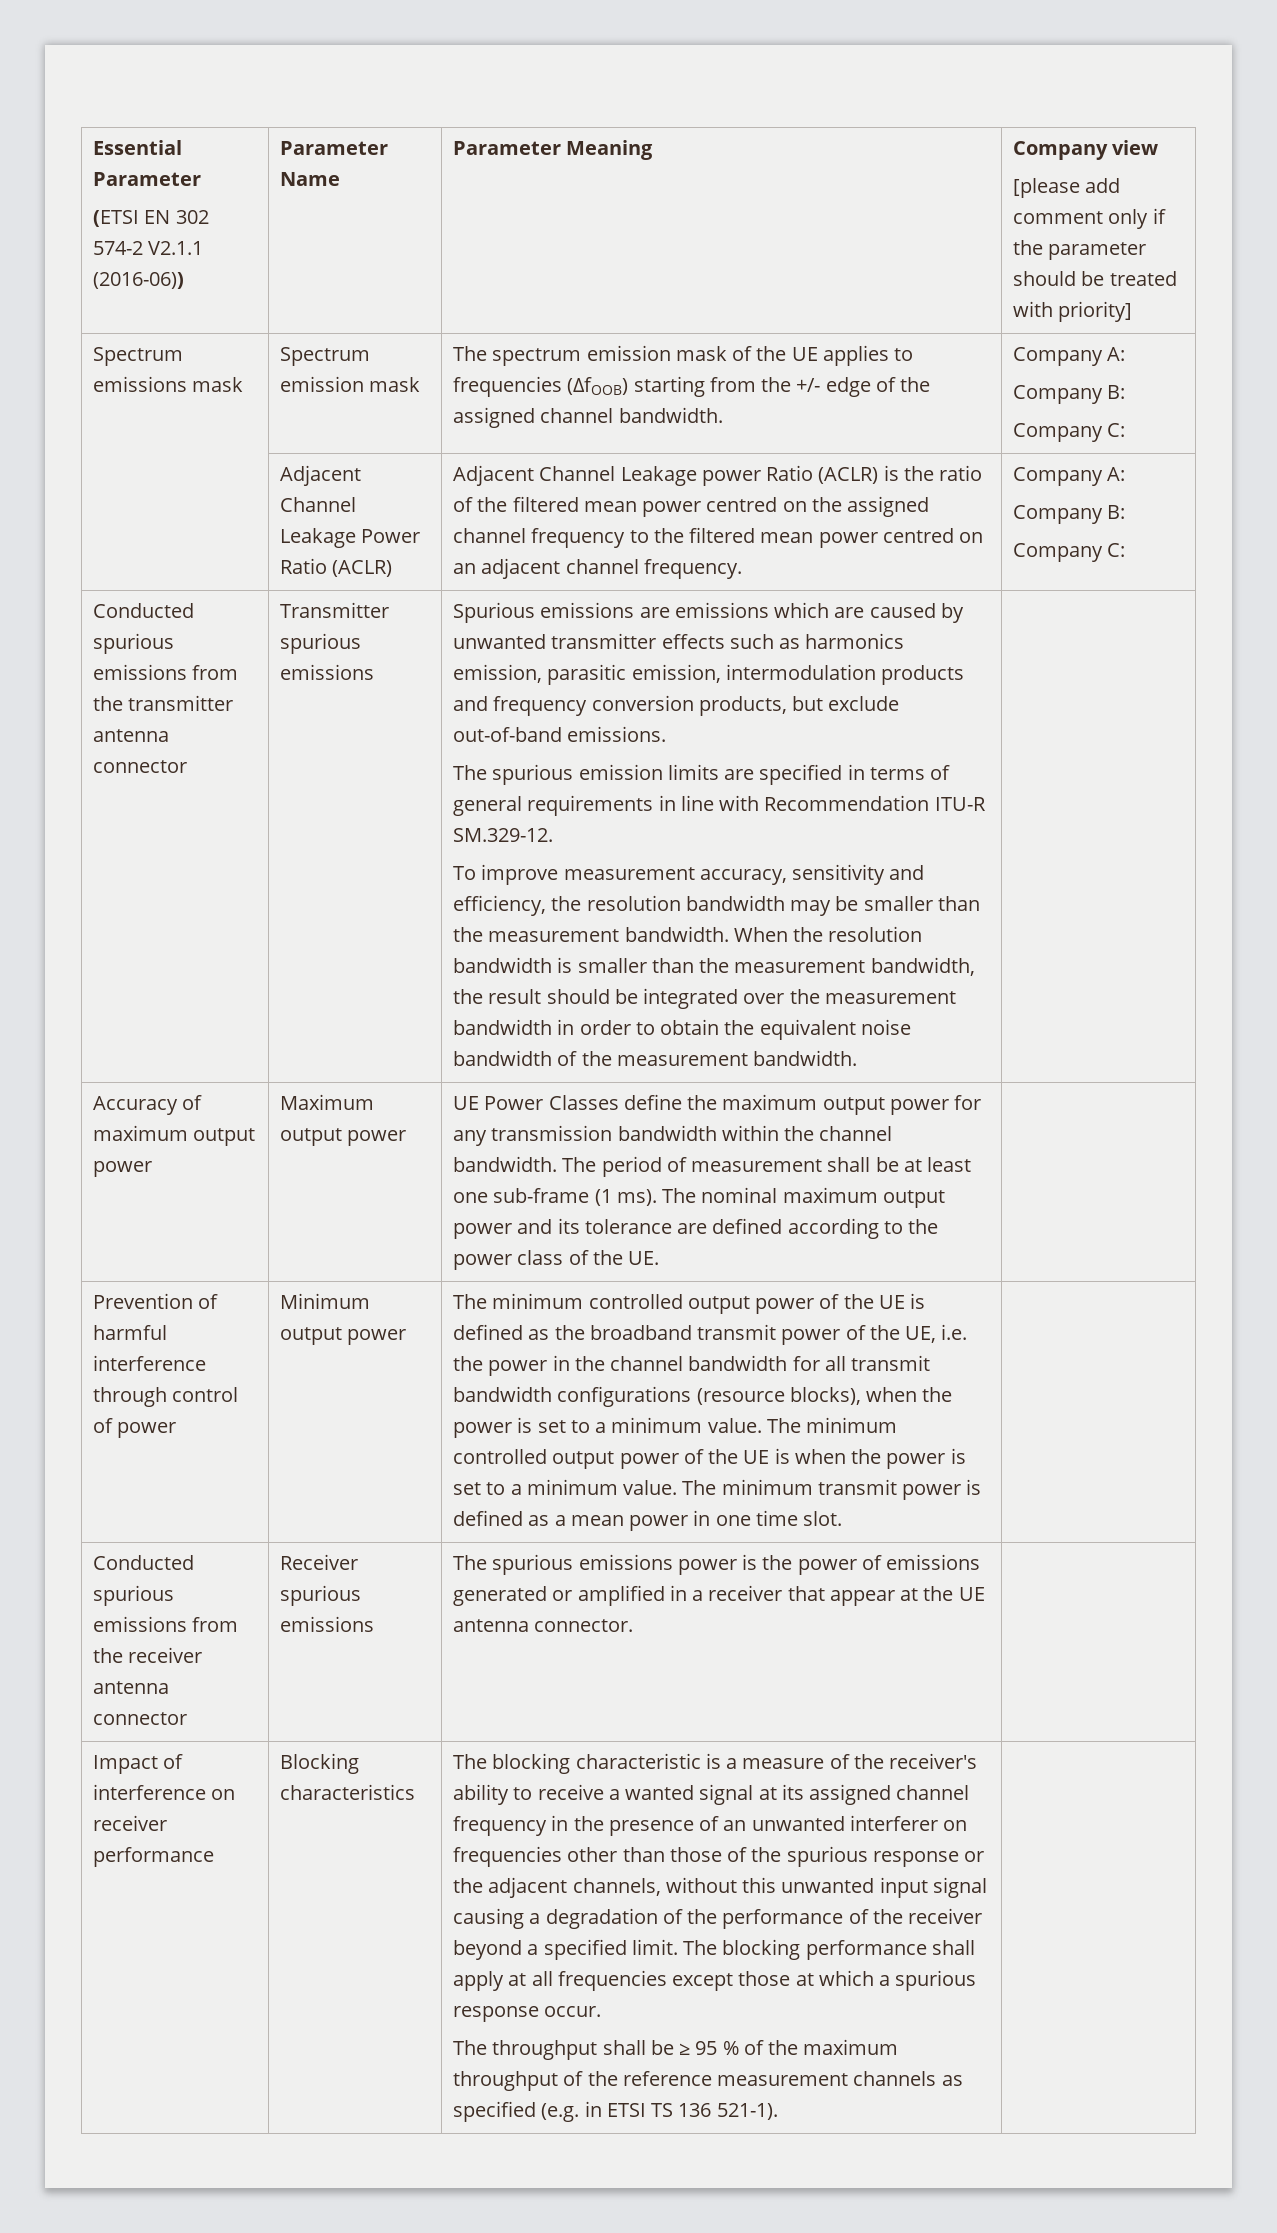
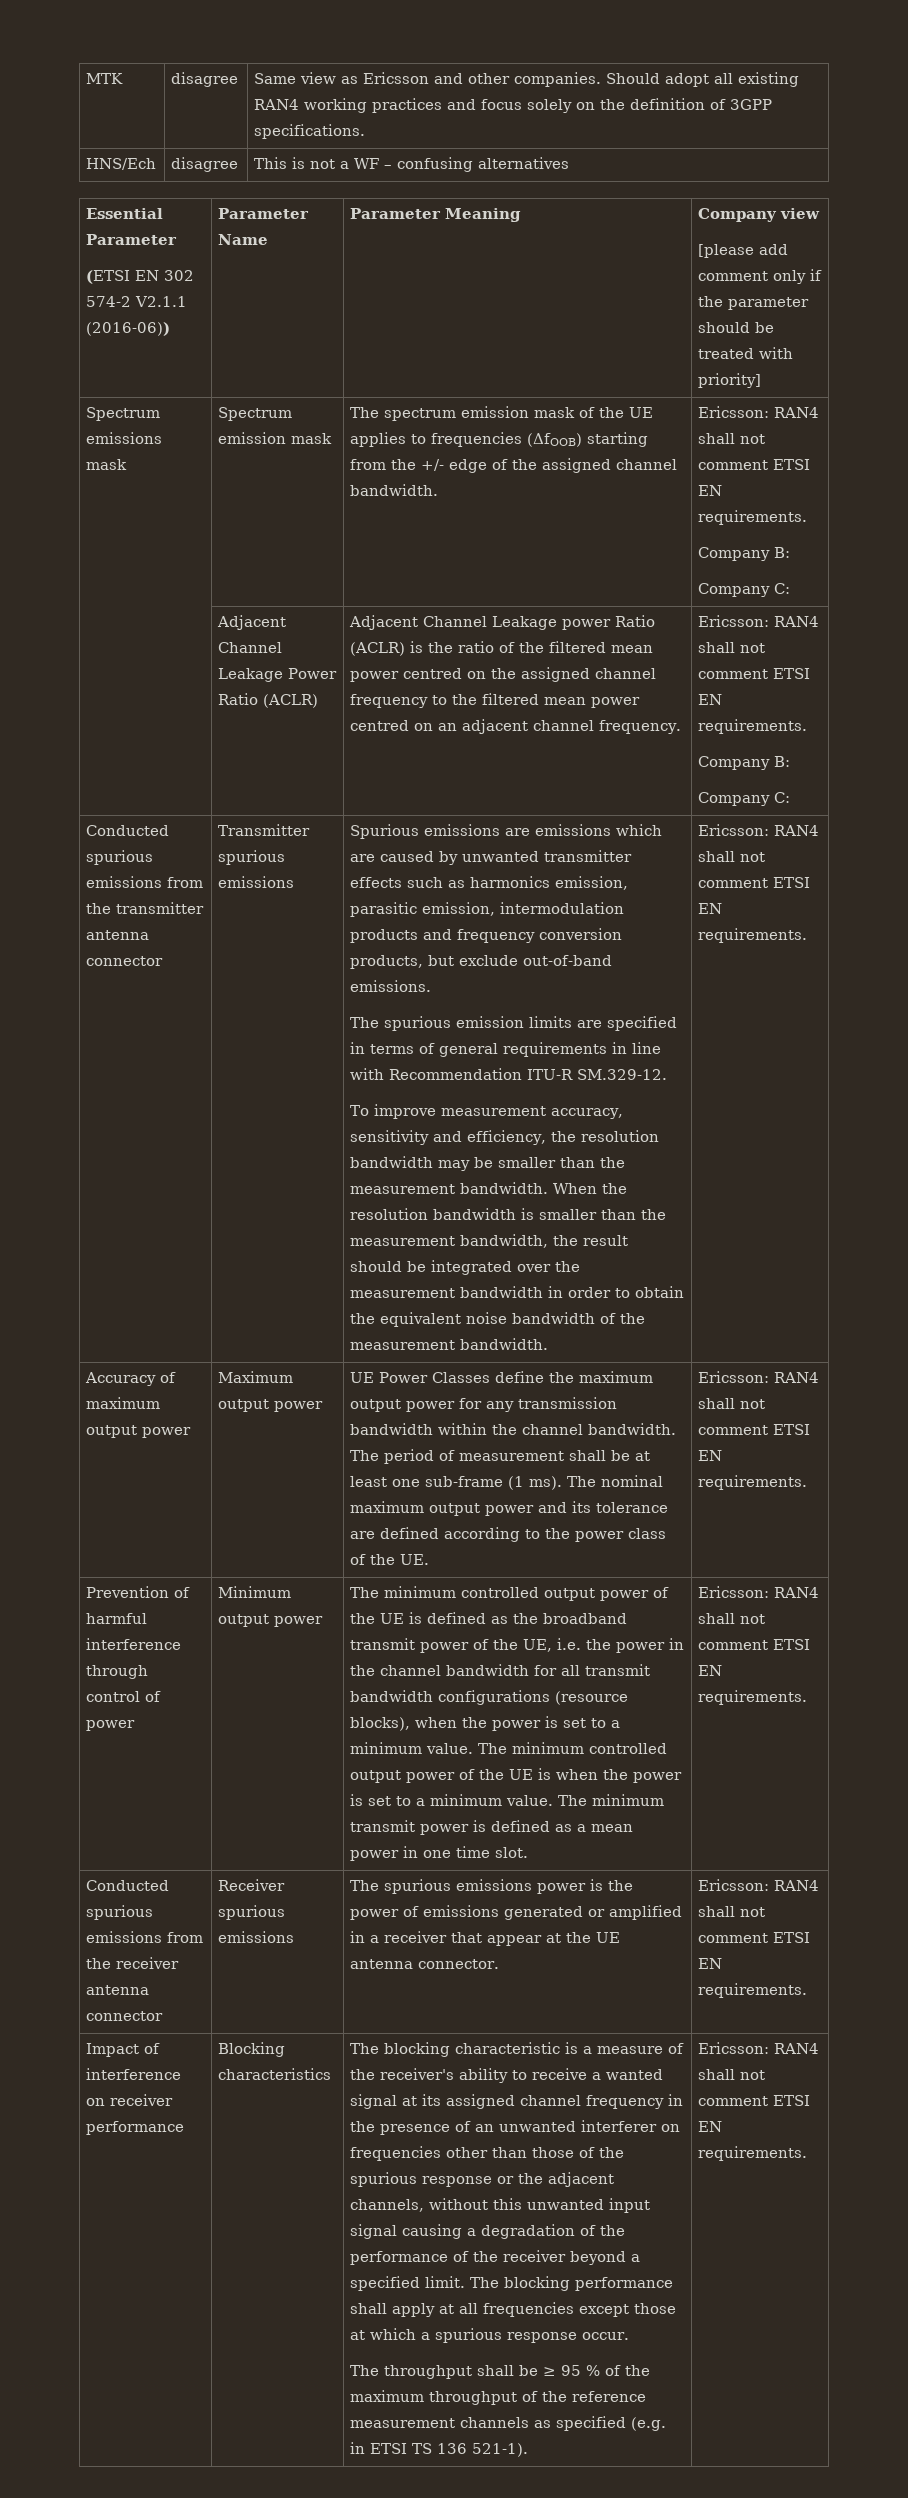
+ MTK | disagree | Same view as Ericsson and other companies. Should adopt all existing RAN4 working practices and focus solely on the definition of 3GPP specifications.
+ HNS/Ech | disagree | This is not a WF – confusing alternatives
- Spectrum emissions mask | Spectrum emission mask | The spectrum emission mask of the UE applies to frequencies (ΔfOOB) starting from the +/- edge of the assigned channel bandwidth. | Company A:
+ Spectrum emissions mask | Spectrum emission mask | The spectrum emission mask of the UE applies to frequencies (ΔfOOB) starting from the +/- edge of the assigned channel bandwidth. | Ericsson: RAN4 shall not comment ETSI EN requirements.
- Adjacent Channel Leakage power Ratio (ACLR) is the ratio of the filtered mean power centred on the assigned channel frequency to the filtered mean power centred on an adjacent channel frequency. | Company A:
+ Adjacent Channel Leakage power Ratio (ACLR) is the ratio of the filtered mean power centred on the assigned channel frequency to the filtered mean power centred on an adjacent channel frequency. | Ericsson: RAN4 shall not comment ETSI EN requirements.
- When the resolution bandwidth is smaller than the measurement bandwidth, the result should be integrated over the measurement bandwidth in order to obtain the equivalent noise bandwidth of the measurement bandwidth.
+ When the resolution bandwidth is smaller than the measurement bandwidth, the result should be integrated over the measurement bandwidth in order to obtain the equivalent noise bandwidth of the measurement bandwidth. | Ericsson: RAN4 shall not comment ETSI EN requirements.
- The nominal maximum output power and its tolerance are defined according to the power class of the UE.
+ The nominal maximum output power and its tolerance are defined according to the power class of the UE. | Ericsson: RAN4 shall not comment ETSI EN requirements.
- The minimum transmit power is defined as a mean power in one time slot.
+ The minimum transmit power is defined as a mean power in one time slot. | Ericsson: RAN4 shall not comment ETSI EN requirements.
- The spurious emissions power is the power of emissions generated or amplified in a receiver that appear at the UE antenna connector.
+ The spurious emissions power is the power of emissions generated or amplified in a receiver that appear at the UE antenna connector. | Ericsson: RAN4 shall not comment ETSI EN requirements.
- The throughput shall be ≥ 95 % of the maximum throughput of the reference measurement channels as specified (e.g. in ETSI TS 136 521-1).
+ The throughput shall be ≥ 95 % of the maximum throughput of the reference measurement channels as specified (e.g. in ETSI TS 136 521-1). | Ericsson: RAN4 shall not comment ETSI EN requirements.

